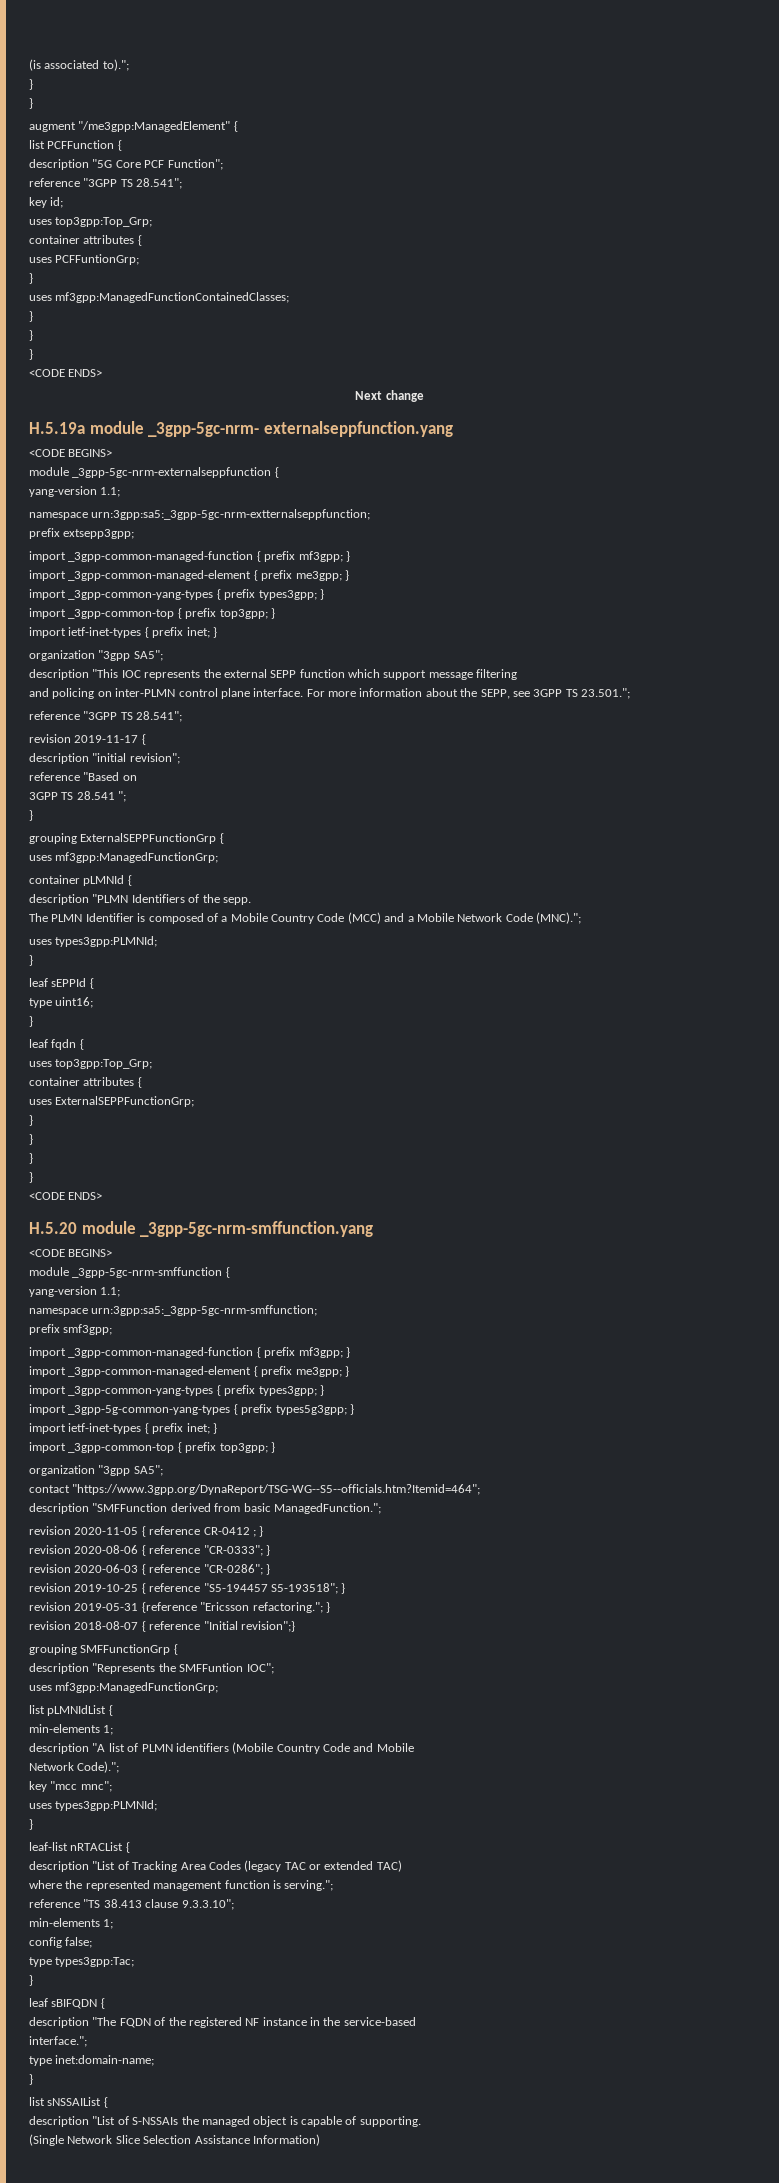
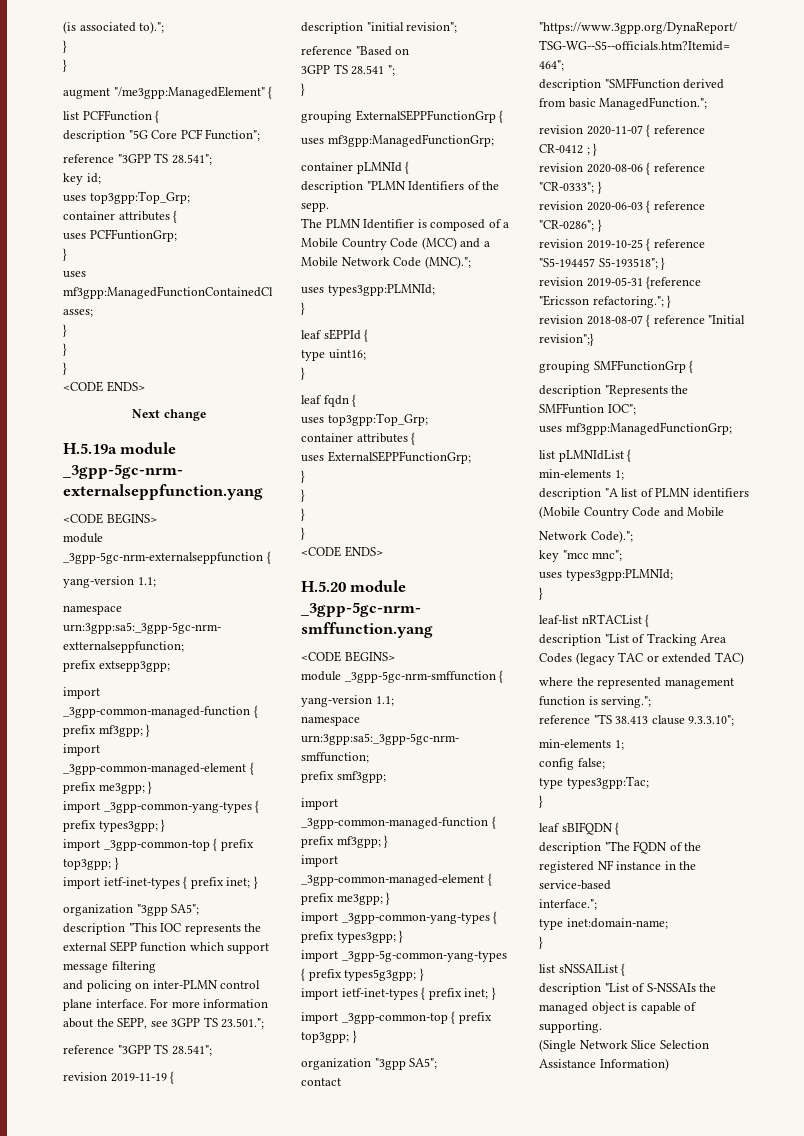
- revision 2019-11-17 {
+ revision 2019-11-19 {
- revision 2020-11-05 { reference CR-0412 ; }
+ revision 2020-11-07 { reference CR-0412 ; }

